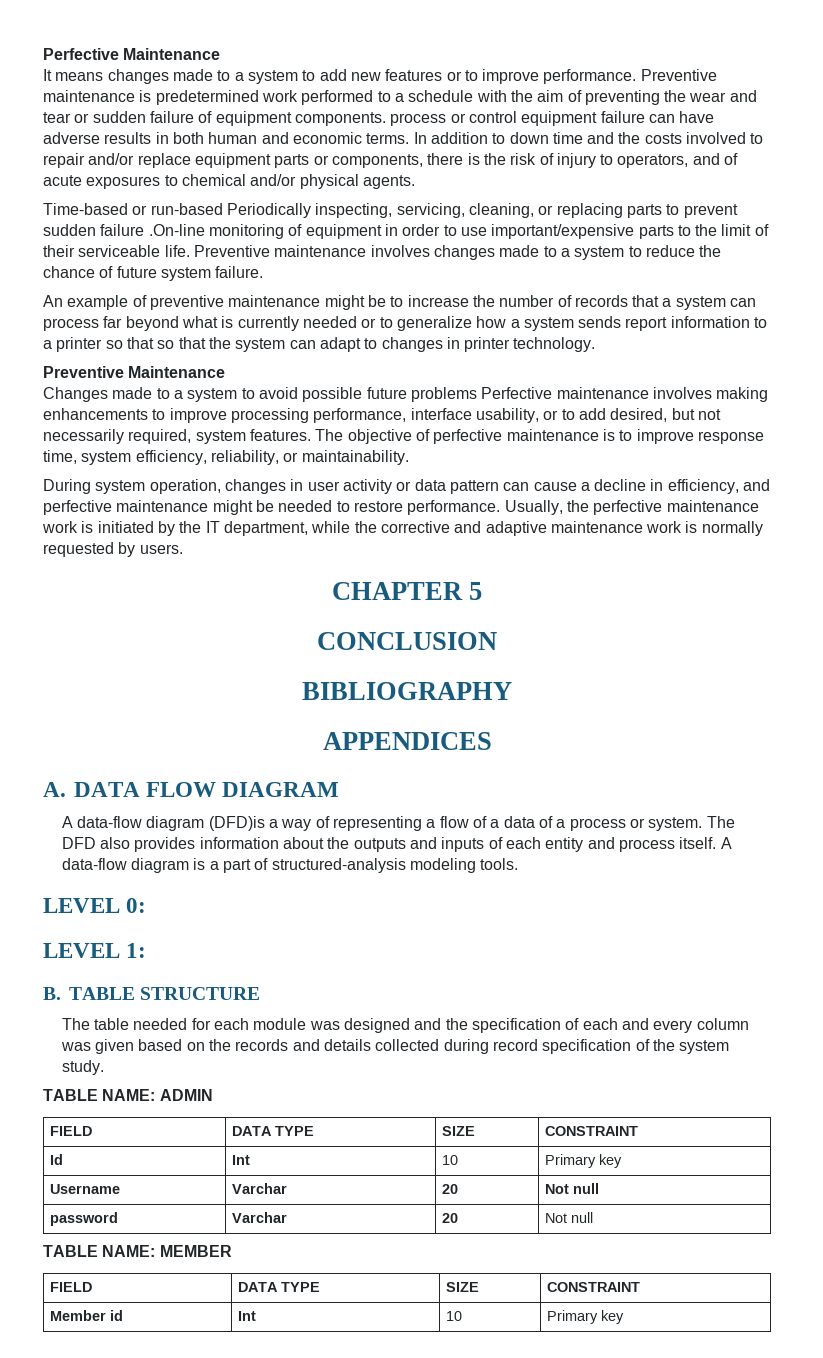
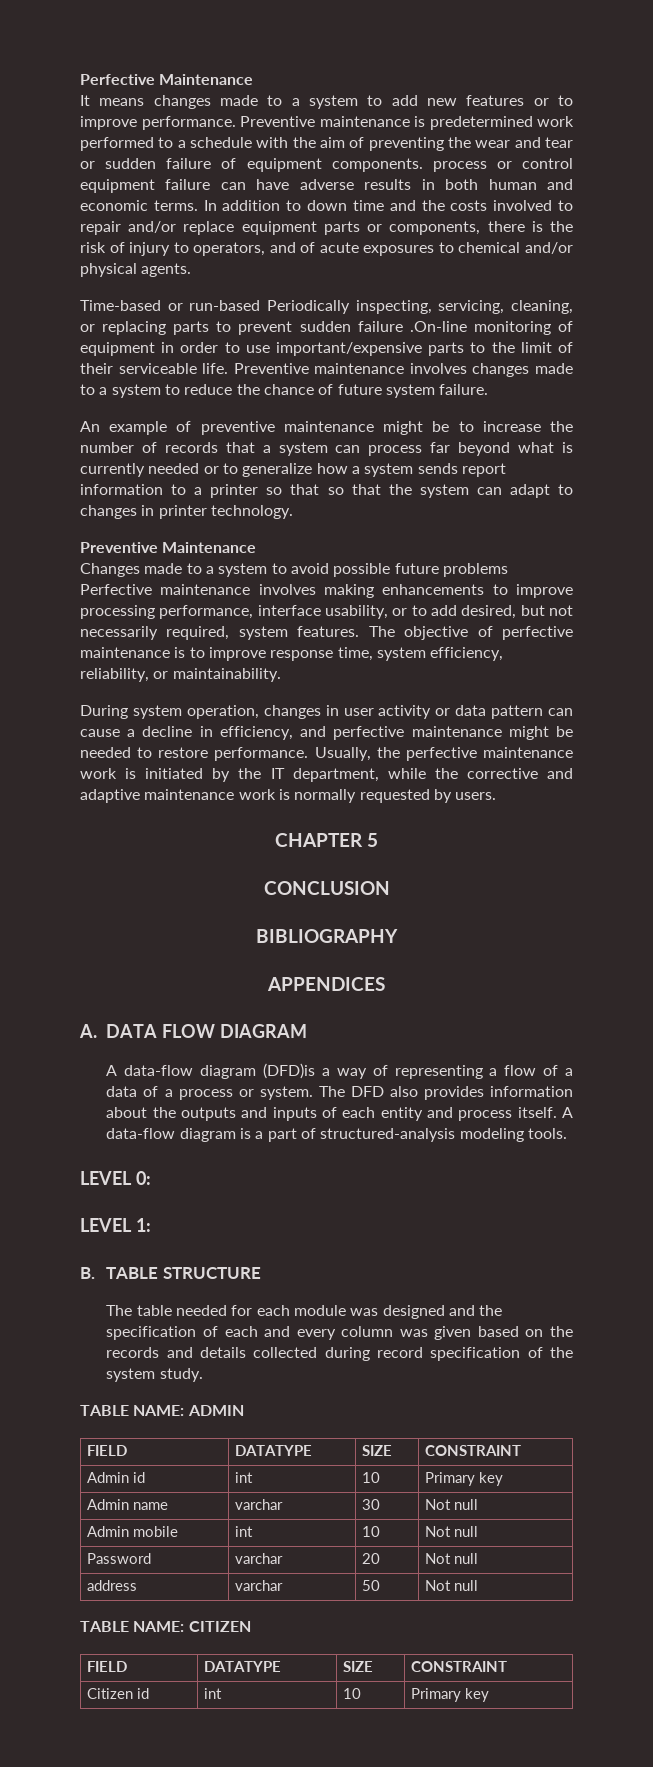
  TABLE NAME: ADMIN
- FIELD | DATA TYPE | SIZE | CONSTRAINT
- Id | Int | 10 | Primary key
+ FIELD | DATATYPE | SIZE | CONSTRAINT
+ Admin id | int | 10 | Primary key
- Username | Varchar | 20 | Not null
- password | Varchar | 20 | Not null
+ Admin name | varchar | 30 | Not null
+ Admin mobile | int | 10 | Not null
+ Password | varchar | 20 | Not null
+ address | varchar | 50 | Not null
- TABLE NAME: MEMBER
- FIELD | DATA TYPE | SIZE | CONSTRAINT
- Member id | Int | 10 | Primary key
+ TABLE NAME: CITIZEN
+ FIELD | DATATYPE | SIZE | CONSTRAINT
+ Citizen id | int | 10 | Primary key

